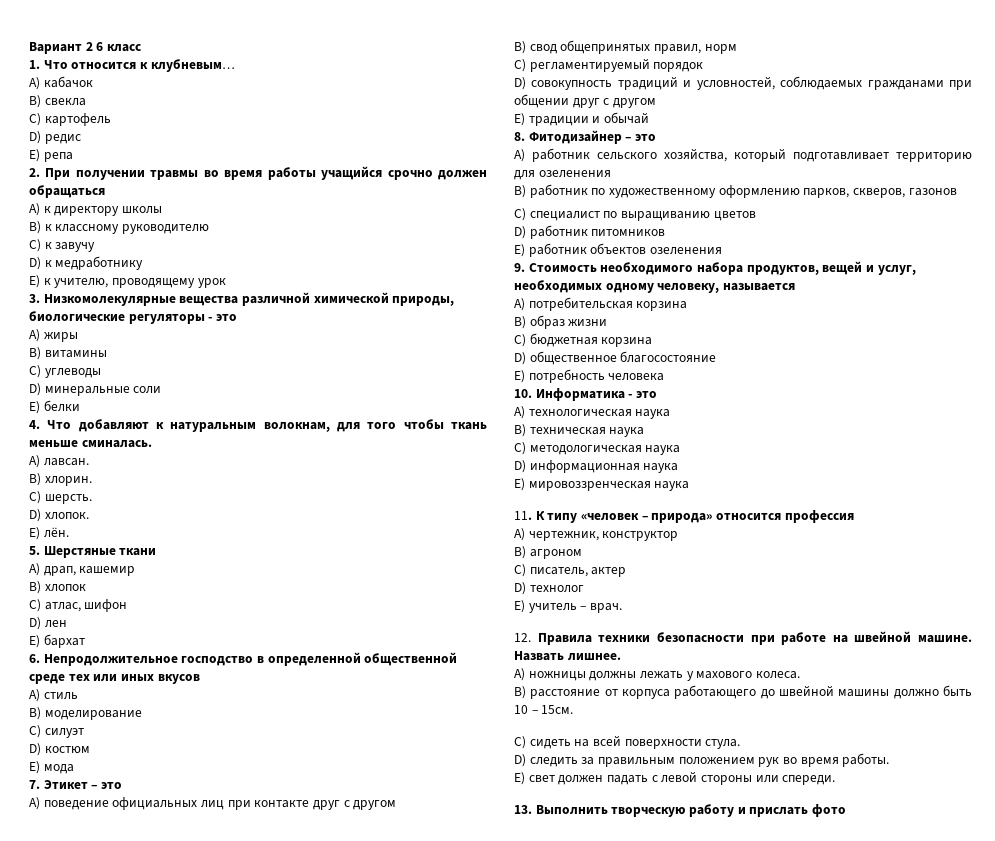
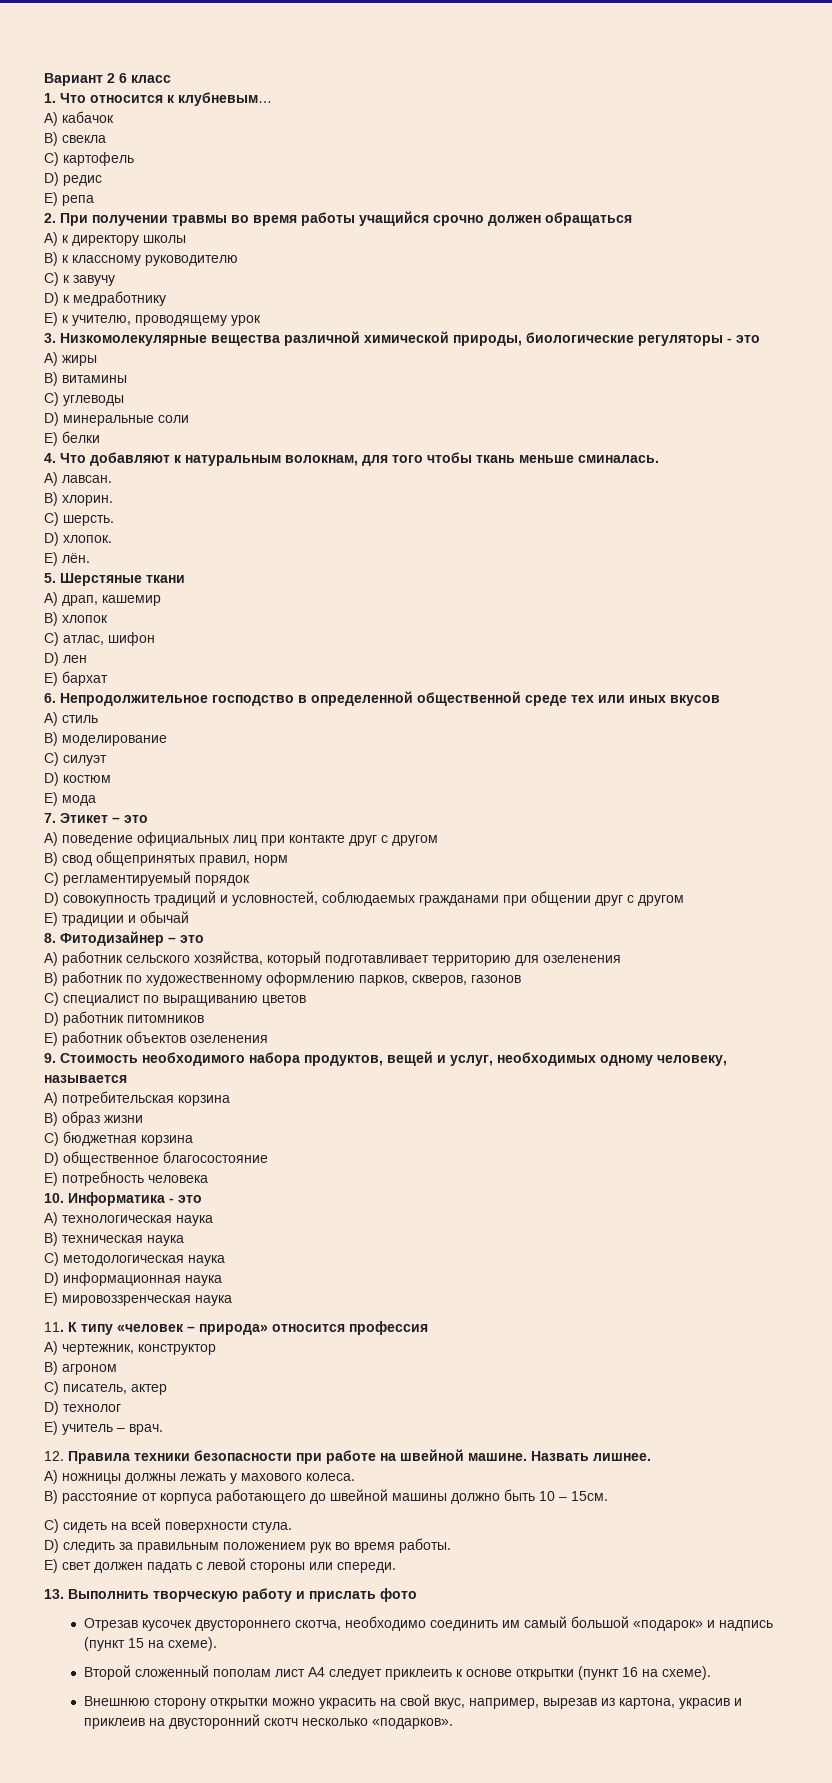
+ Отрезав кусочек двустороннего скотча, необходимо соединить им самый большой «подарок» и надпись (пункт 15 на схеме).
+ Второй сложенный пополам лист А4 следует приклеить к основе открытки (пункт 16 на схеме).
+ Внешнюю сторону открытки можно украсить на свой вкус, например, вырезав из картона, украсив и приклеив на двусторонний скотч несколько «подарков».

